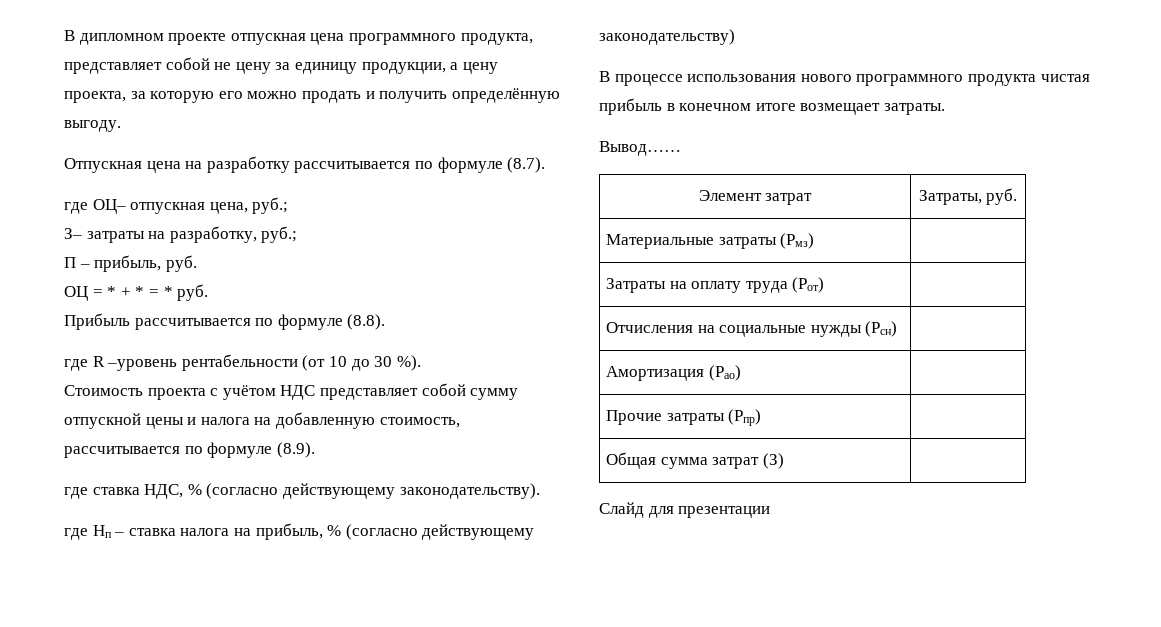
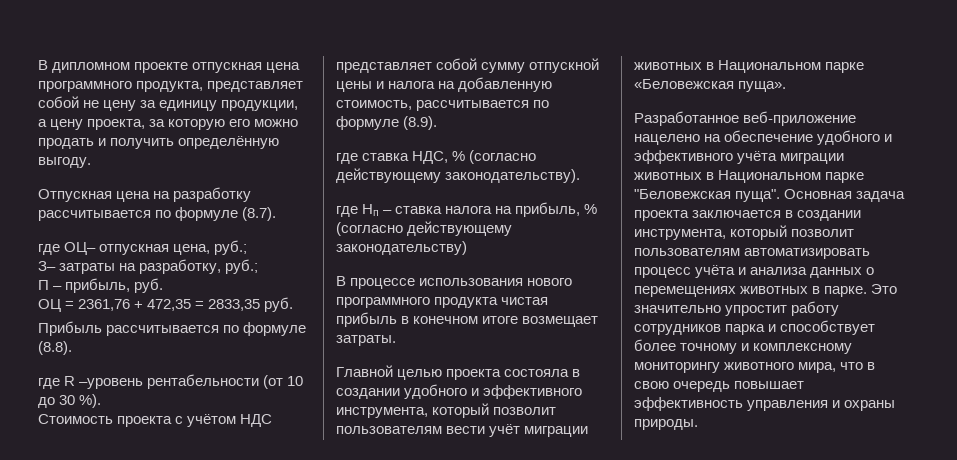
- ОЦ = * + * = * руб.
+ ОЦ = 2361,76 + 472,35 = 2833,35 руб.
- Вывод……
- Элемент затрат | Затраты, руб.
- Материальные затраты (Рмз) |
- Затраты на оплату труда (Рот) |
- Отчисления на социальные нужды (Рсн) |
- Амортизация (Рао) |
- Прочие затраты (Рпр) |
- Общая сумма затрат (З) |
- Слайд для презентации
+ Главной целью проекта состояла в создании удобного и эффективного инструмента, который позволит пользователям вести учёт миграции животных в Национальном парке «Беловежская пуща».
+ Разработанное веб-приложение нацелено на обеспечение удобного и эффективного учёта миграции животных в Национальном парке "Беловежская пуща". Основная задача проекта заключается в создании инструмента, который позволит пользователям автоматизировать процесс учёта и анализа данных о перемещениях животных в парке. Это значительно упростит работу сотрудников парка и способствует более точному и комплексному мониторингу животного мира, что в свою очередь повышает эффективность управления и охраны природы.

